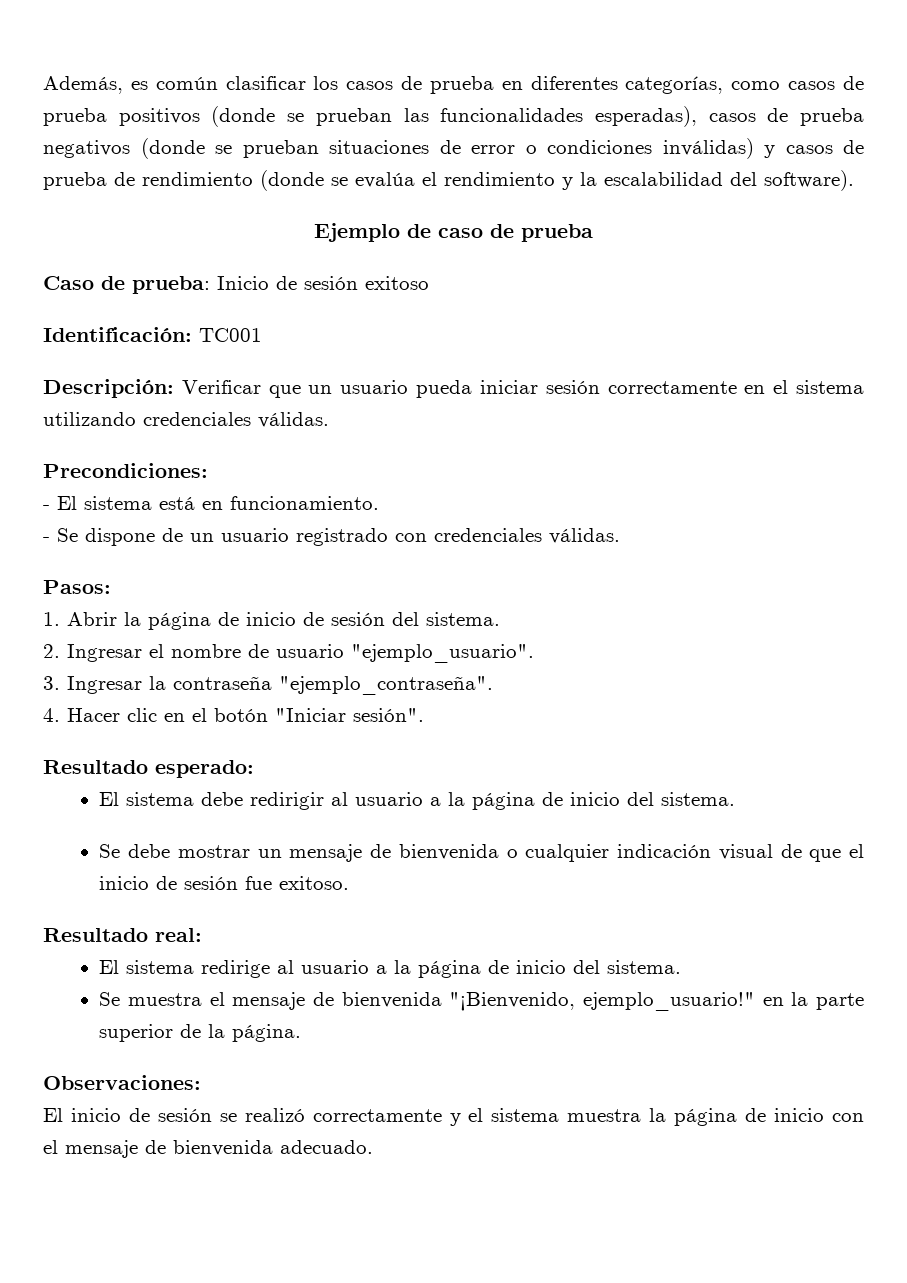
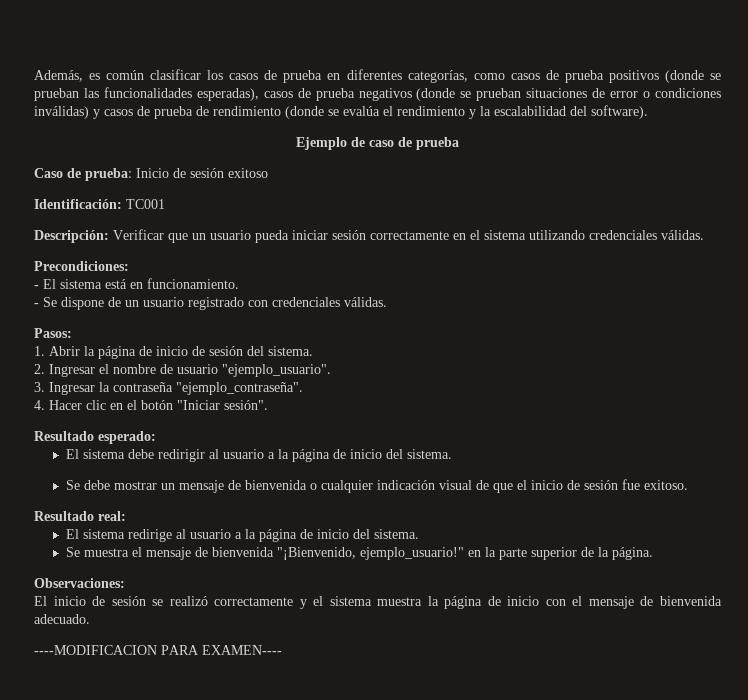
+ ----MODIFICACION PARA EXAMEN----

